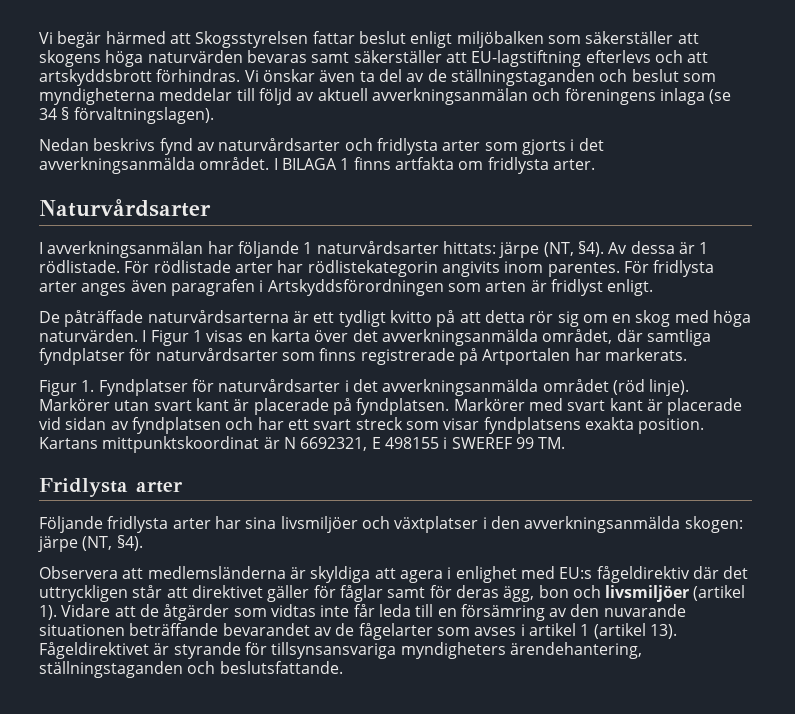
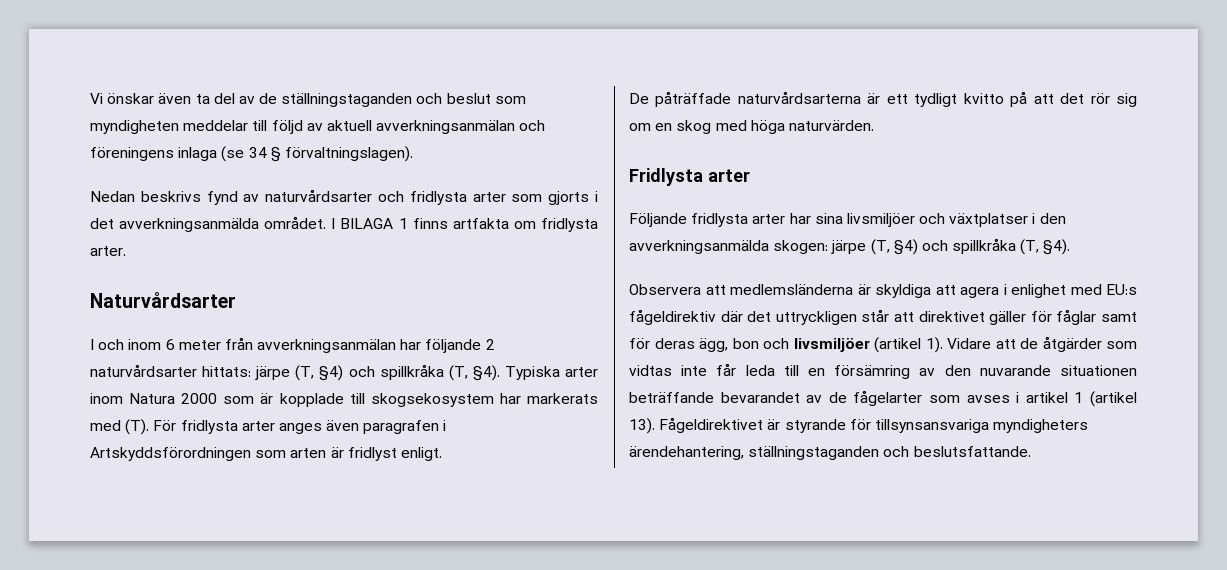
- Vi begär härmed att Skogsstyrelsen fattar beslut enligt miljöbalken som säkerställer att skogens höga naturvärden bevaras samt säkerställer att EU-lagstiftning efterlevs och att artskyddsbrott förhindras. Vi önskar även ta del av de ställningstaganden och beslut som myndigheterna meddelar till följd av aktuell avverkningsanmälan och föreningens inlaga (se 34 § förvaltningslagen).
+ Vi önskar även ta del av de ställningstaganden och beslut som myndigheten meddelar till följd av aktuell avverkningsanmälan och föreningens inlaga (se 34 § förvaltningslagen).
- I avverkningsanmälan har följande 1 naturvårdsarter hittats: järpe (NT, §4). Av dessa är 1 rödlistade. För rödlistade arter har rödlistekategorin angivits inom parentes. För fridlysta arter anges även paragrafen i Artskyddsförordningen som arten är fridlyst enligt.
+ I och inom 6 meter från avverkningsanmälan har följande 2 naturvårdsarter hittats: järpe (T, §4) och spillkråka (T, §4). Typiska arter inom Natura 2000 som är kopplade till skogsekosystem har markerats med (T). För fridlysta arter anges även paragrafen i Artskyddsförordningen som arten är fridlyst enligt.
- De påträffade naturvårdsarterna är ett tydligt kvitto på att detta rör sig om en skog med höga naturvärden. I Figur 1 visas en karta över det avverkningsanmälda området, där samtliga fyndplatser för naturvårdsarter som finns registrerade på Artportalen har markerats.
- Figur 1. Fyndplatser för naturvårdsarter i det avverkningsanmälda området (röd linje). Markörer utan svart kant är placerade på fyndplatsen. Markörer med svart kant är placerade vid sidan av fyndplatsen och har ett svart streck som visar fyndplatsens exakta position. Kartans mittpunktskoordinat är N 6692321, E 498155 i SWEREF 99 TM.
+ De påträffade naturvårdsarterna är ett tydligt kvitto på att det rör sig om en skog med höga naturvärden.
- Följande fridlysta arter har sina livsmiljöer och växtplatser i den avverkningsanmälda skogen: järpe (NT, §4).
+ Följande fridlysta arter har sina livsmiljöer och växtplatser i den avverkningsanmälda skogen: järpe (T, §4) och spillkråka (T, §4).

